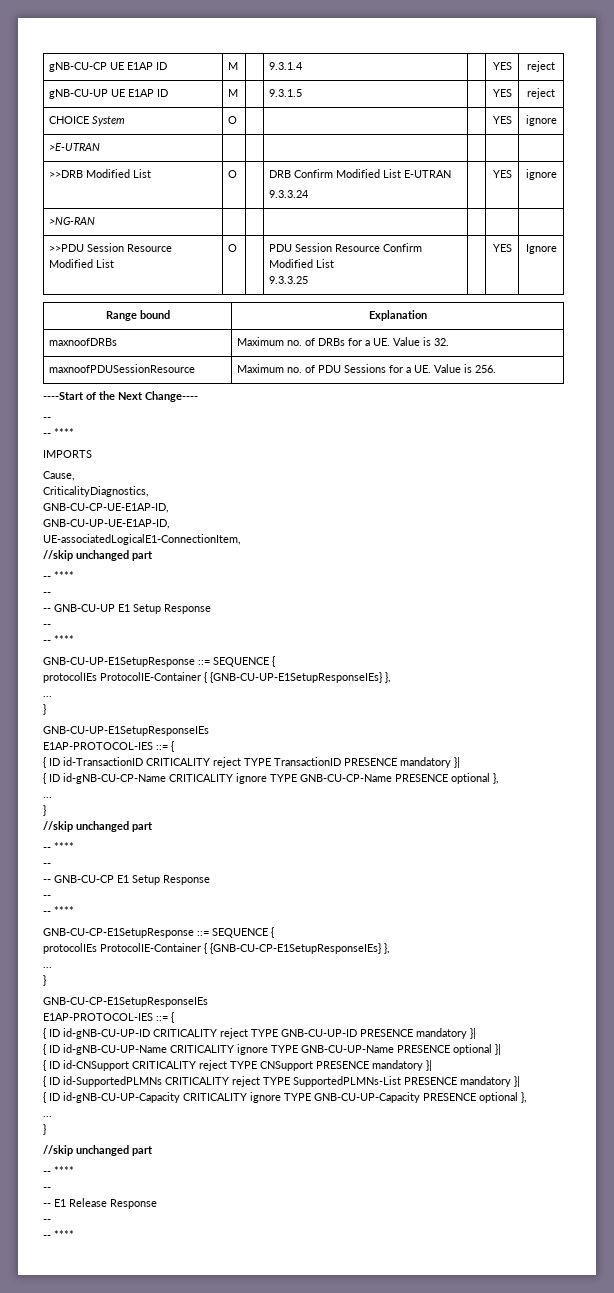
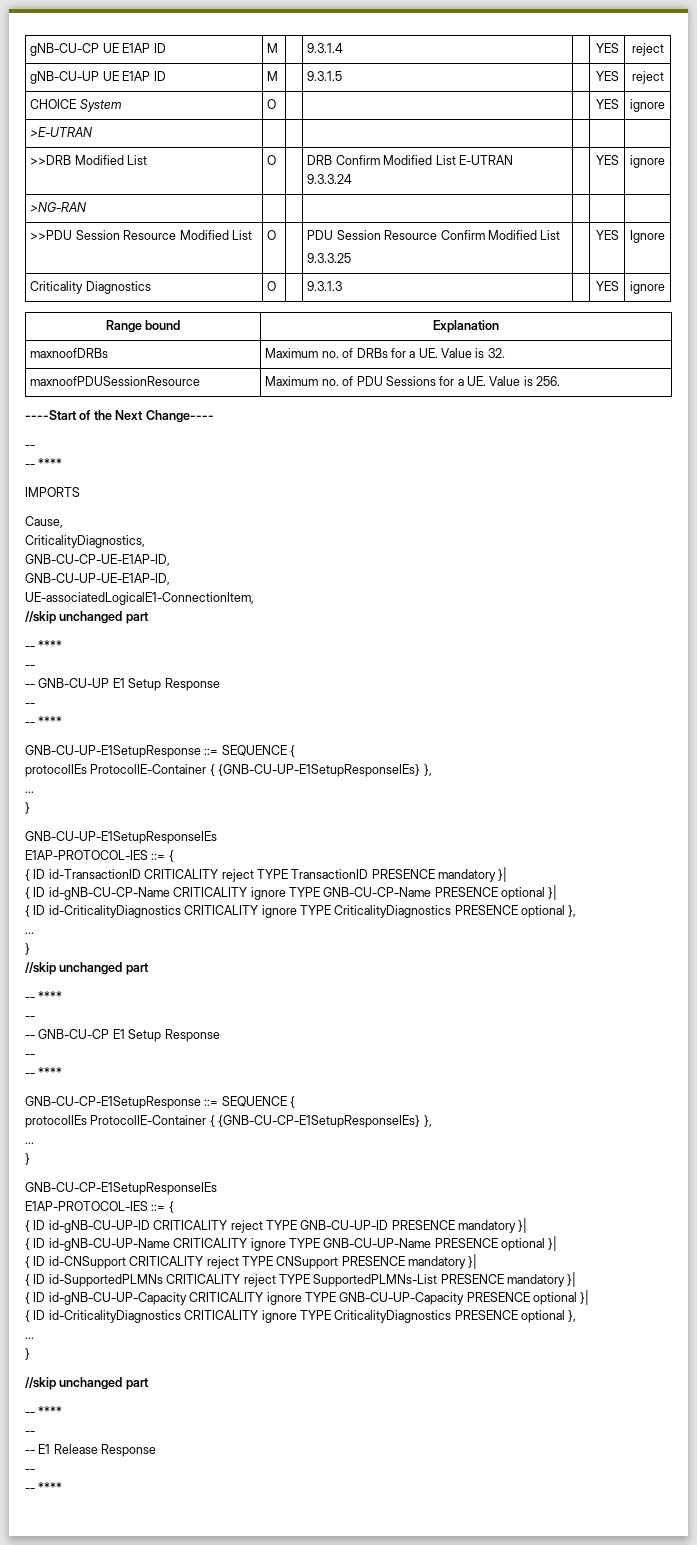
+ Criticality Diagnostics | O | | 9.3.1.3 | | YES | ignore
- { ID id-gNB-CU-CP-Name CRITICALITY ignore TYPE GNB-CU-CP-Name PRESENCE optional },
+ { ID id-gNB-CU-CP-Name CRITICALITY ignore TYPE GNB-CU-CP-Name PRESENCE optional }|
+ { ID id-CriticalityDiagnostics CRITICALITY ignore TYPE CriticalityDiagnostics PRESENCE optional },
- { ID id-gNB-CU-UP-Capacity CRITICALITY ignore TYPE GNB-CU-UP-Capacity PRESENCE optional },
+ { ID id-gNB-CU-UP-Capacity CRITICALITY ignore TYPE GNB-CU-UP-Capacity PRESENCE optional }|
+ { ID id-CriticalityDiagnostics CRITICALITY ignore TYPE CriticalityDiagnostics PRESENCE optional },

